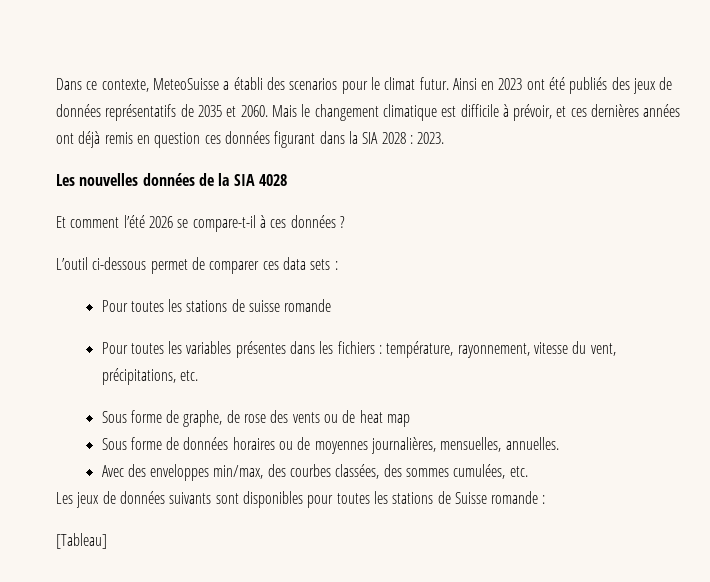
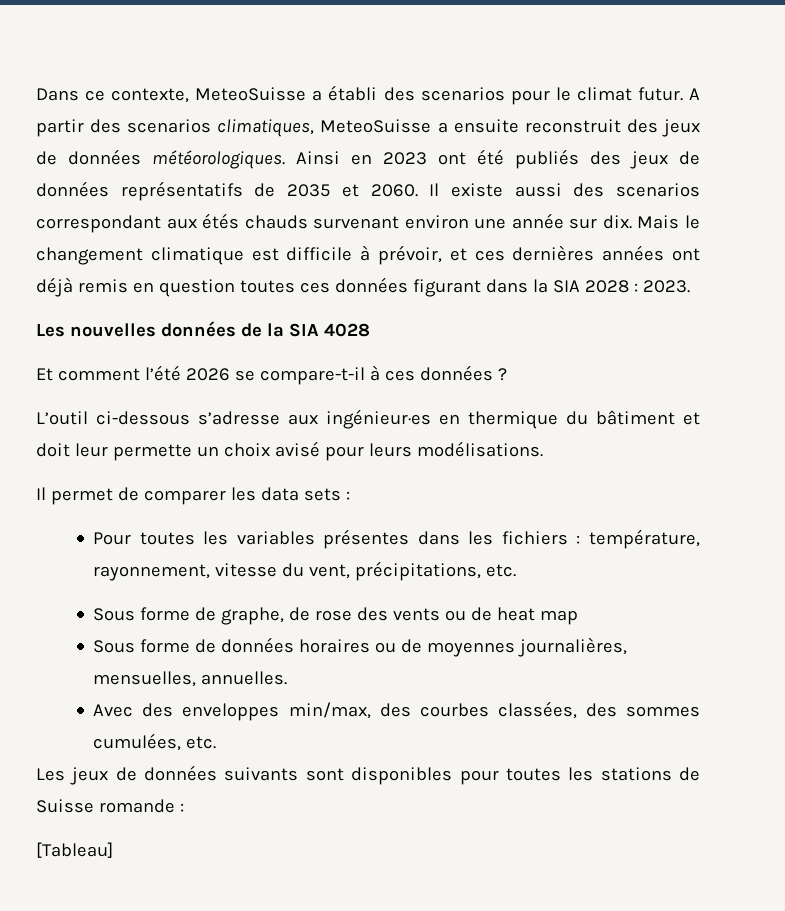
+ A partir des scenarios climatiques, MeteoSuisse a ensuite reconstruit des jeux de données météorologiques.
+ Il existe aussi des scenarios correspondant aux étés chauds survenant environ une année sur dix.
- Mais le changement climatique est difficile à prévoir, et ces dernières années ont déjà remis en question ces données figurant dans la SIA 2028 : 2023.
+ Mais le changement climatique est difficile à prévoir, et ces dernières années ont déjà remis en question toutes ces données figurant dans la SIA 2028 : 2023.
- L’outil ci-dessous permet de comparer ces data sets :
+ L’outil ci-dessous s’adresse aux ingénieur·es en thermique du bâtiment et doit leur permette un choix avisé pour leurs modélisations.
+ Il permet de comparer les data sets :
- Pour toutes les stations de suisse romande

